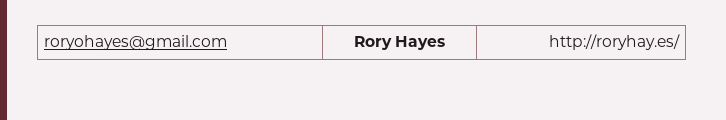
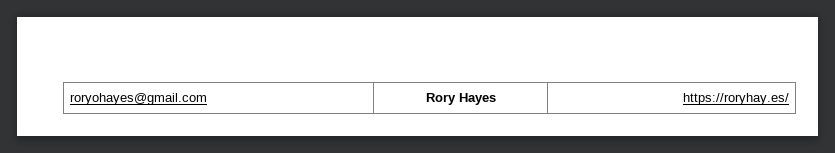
- roryohayes@gmail.com | Rory Hayes | http://roryhay.es/
+ roryohayes@gmail.com | Rory Hayes | https://roryhay.es/

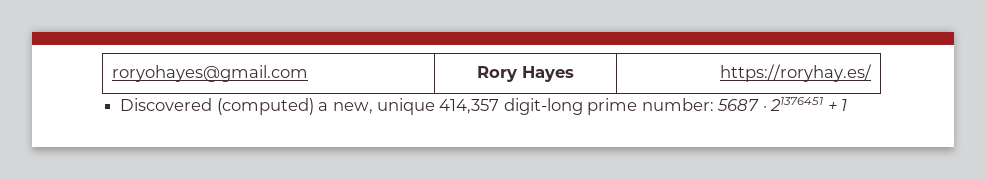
+ Discovered (computed) a new, unique 414,357 digit-long prime number: 5687 · 21376451 + 1

